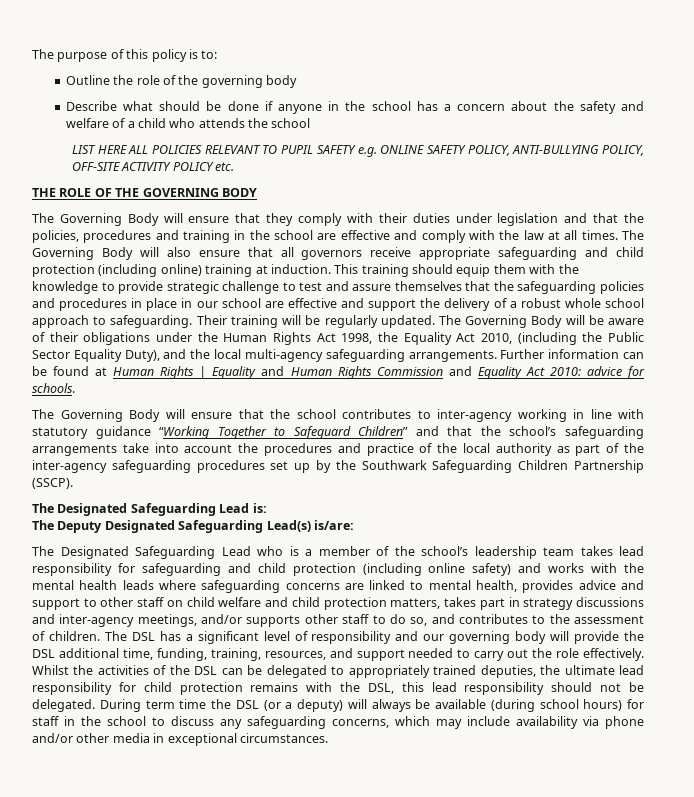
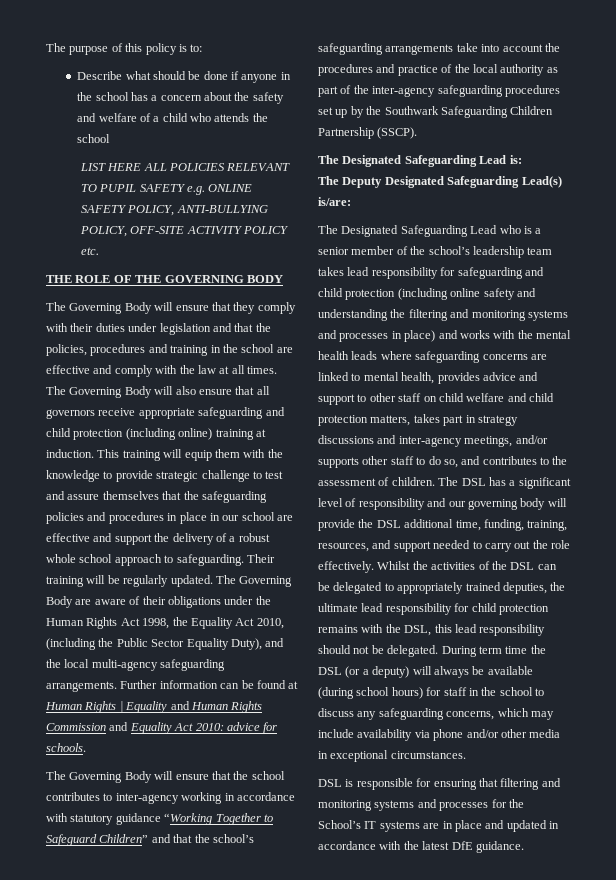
- Outline the role of the governing body
- This training should equip them with the knowledge to provide strategic challenge to test and assure themselves that the safeguarding policies and procedures in place in our school are effective and support the delivery of a robust whole school approach to safeguarding.
+ This training will equip them with the knowledge to provide strategic challenge to test and assure themselves that the safeguarding policies and procedures in place in our school are effective and support the delivery of a robust whole school approach to safeguarding.
- The Governing Body will be aware of their obligations under the Human Rights Act 1998, the Equality Act 2010, (including the Public Sector Equality Duty), and the local multi-agency safeguarding arrangements.
+ The Governing Body are aware of their obligations under the Human Rights Act 1998, the Equality Act 2010, (including the Public Sector Equality Duty), and the local multi-agency safeguarding arrangements.
- The Governing Body will ensure that the school contributes to inter-agency working in line with statutory guidance “Working Together to Safeguard Children” and that the school’s safeguarding arrangements take into account the procedures and practice of the local authority as part of the inter-agency safeguarding procedures set up by the Southwark Safeguarding Children Partnership (SSCP).
+ The Governing Body will ensure that the school contributes to inter-agency working in accordance with statutory guidance “Working Together to Safeguard Children” and that the school’s safeguarding arrangements take into account the procedures and practice of the local authority as part of the inter-agency safeguarding procedures set up by the Southwark Safeguarding Children Partnership (SSCP).
- The Designated Safeguarding Lead who is a member of the school’s leadership team takes lead responsibility for safeguarding and child protection (including online safety) and works with the mental health leads where safeguarding concerns are linked to mental health, provides advice and support to other staff on child welfare and child protection matters, takes part in strategy discussions and inter-agency meetings, and/or supports other staff to do so, and contributes to the assessment of children.
+ The Designated Safeguarding Lead who is a senior member of the school’s leadership team takes lead responsibility for safeguarding and child protection (including online safety and understanding the filtering and monitoring systems and processes in place) and works with the mental health leads where safeguarding concerns are linked to mental health, provides advice and support to other staff on child welfare and child protection matters, takes part in strategy discussions and inter-agency meetings, and/or supports other staff to do so, and contributes to the assessment of children.
+ DSL is responsible for ensuring that filtering and monitoring systems and processes for the School’s IT systems are in place and updated in accordance with the latest DfE guidance.

